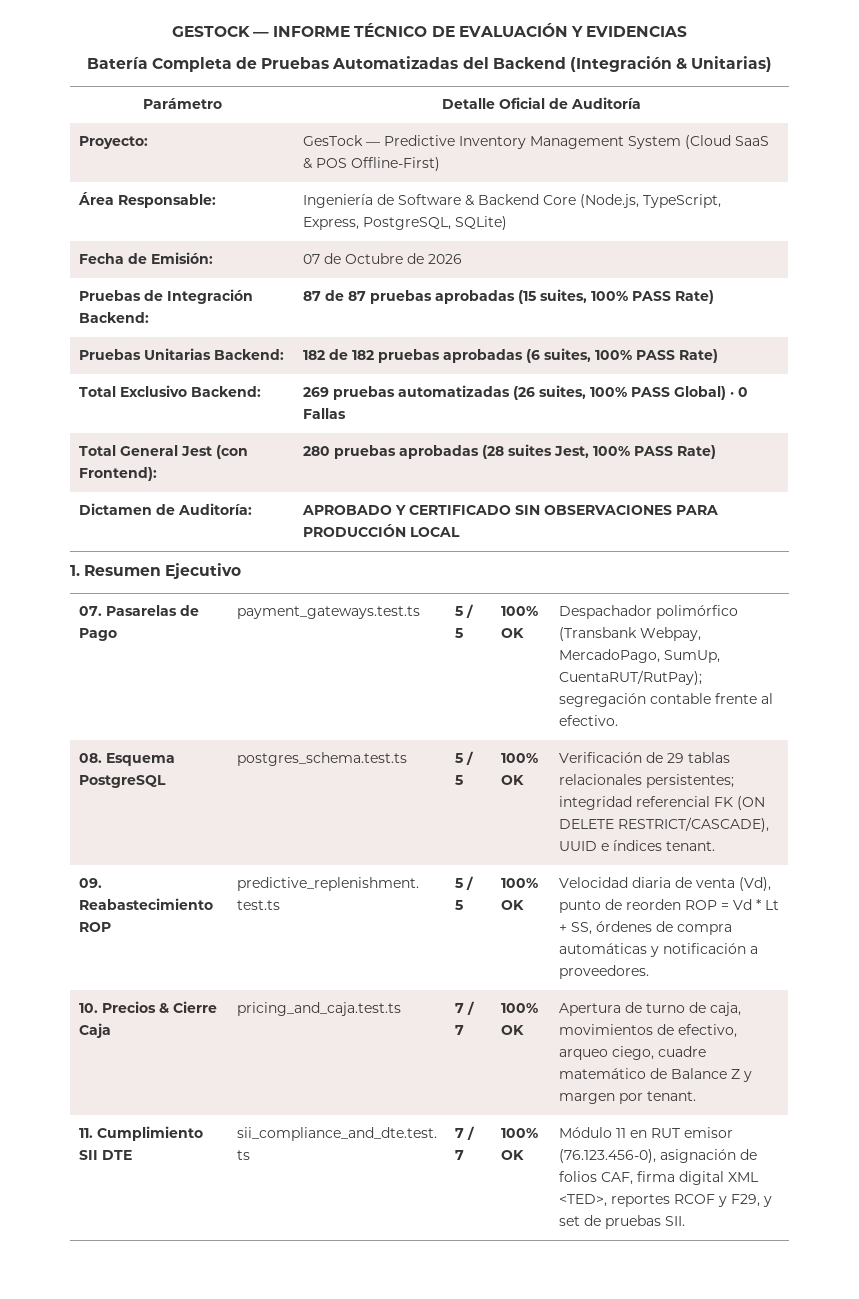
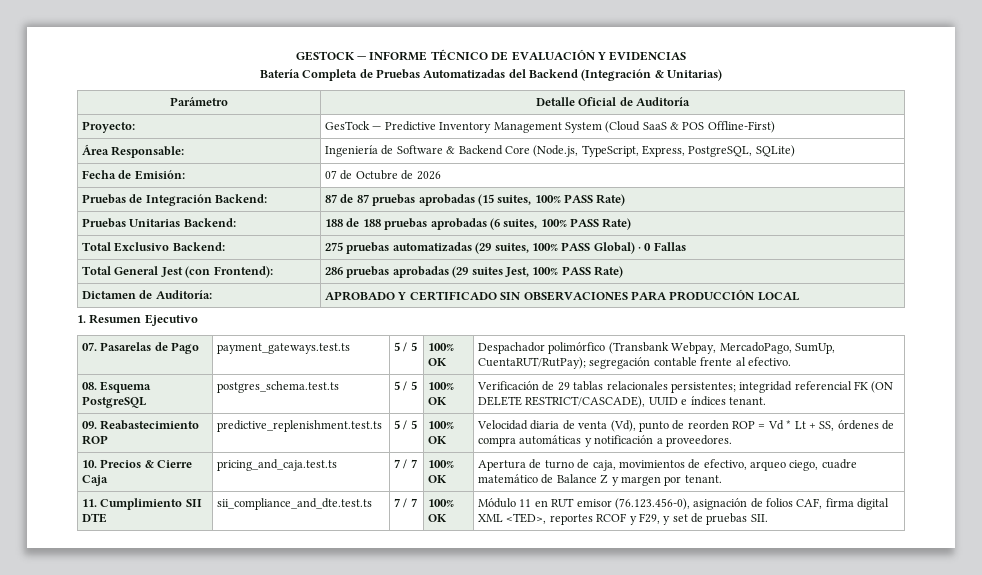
- Pruebas Unitarias Backend: | 182 de 182 pruebas aprobadas (6 suites, 100% PASS Rate)
+ Pruebas Unitarias Backend: | 188 de 188 pruebas aprobadas (6 suites, 100% PASS Rate)
- Total Exclusivo Backend: | 269 pruebas automatizadas (26 suites, 100% PASS Global) · 0 Fallas
+ Total Exclusivo Backend: | 275 pruebas automatizadas (29 suites, 100% PASS Global) · 0 Fallas
- Total General Jest (con Frontend): | 280 pruebas aprobadas (28 suites Jest, 100% PASS Rate)
+ Total General Jest (con Frontend): | 286 pruebas aprobadas (29 suites Jest, 100% PASS Rate)

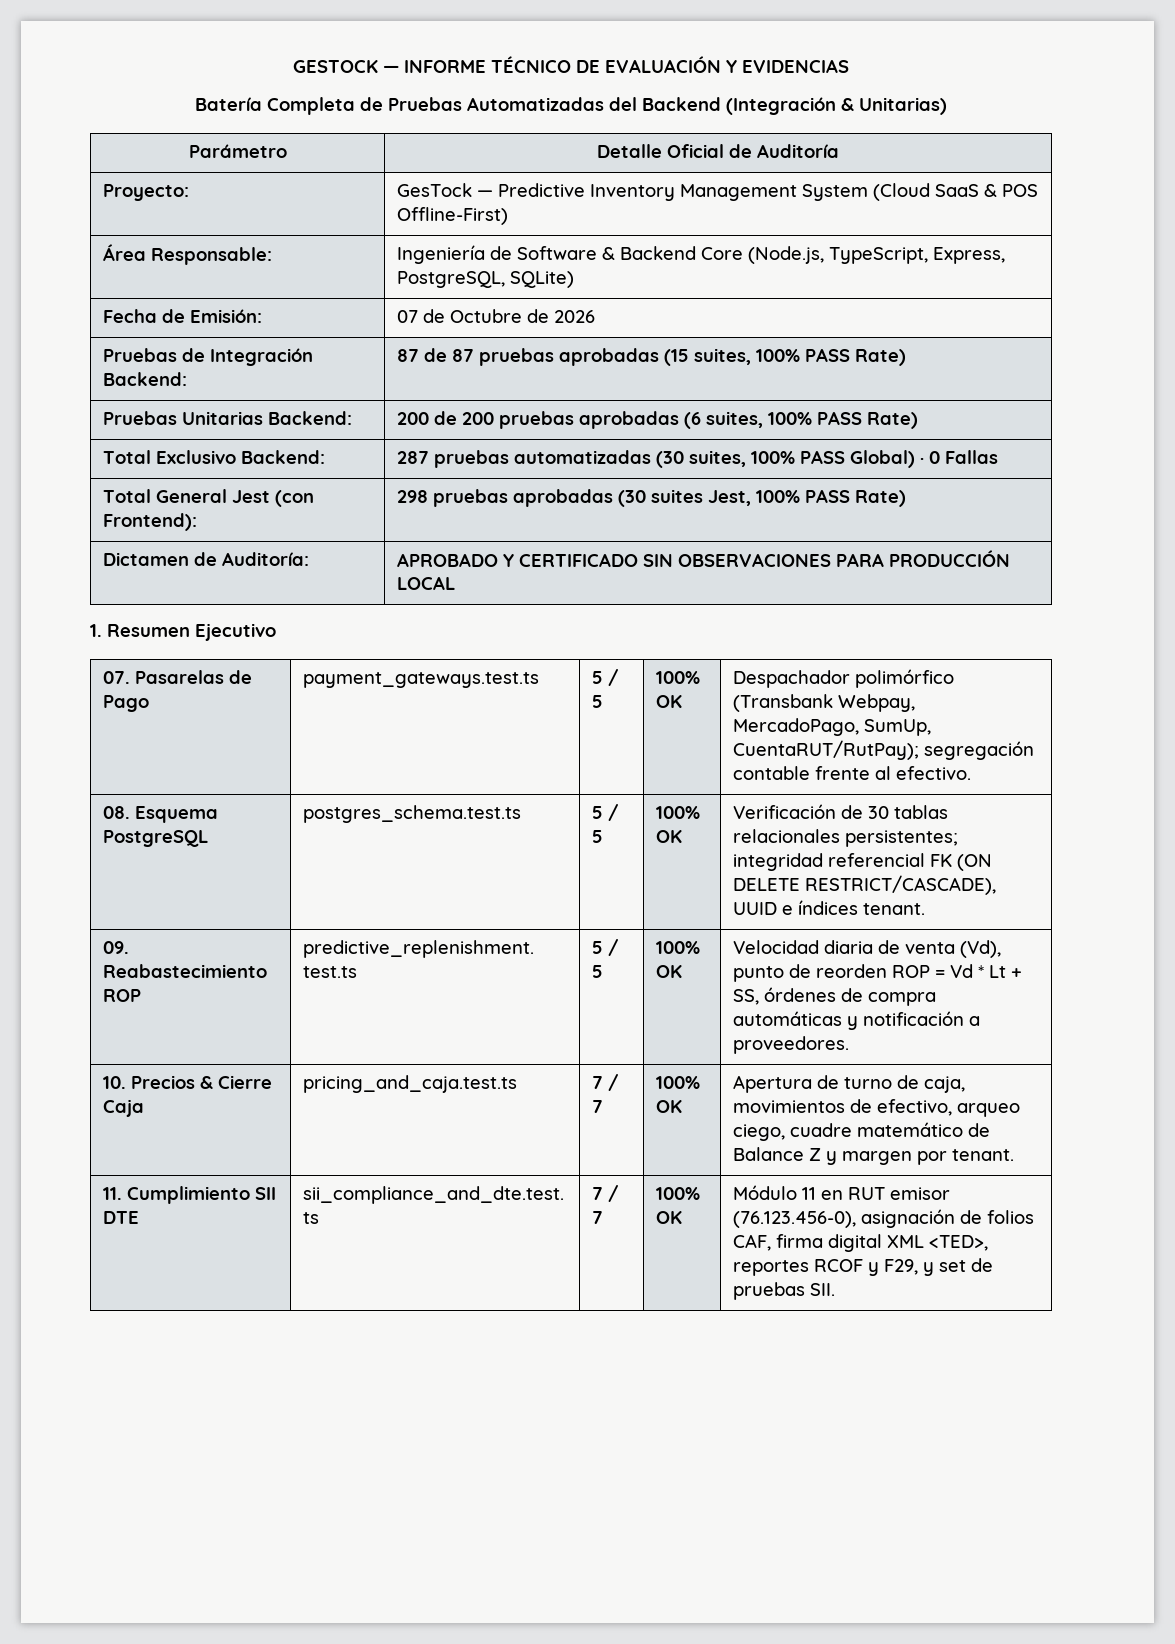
- Pruebas Unitarias Backend: | 188 de 188 pruebas aprobadas (6 suites, 100% PASS Rate)
+ Pruebas Unitarias Backend: | 200 de 200 pruebas aprobadas (6 suites, 100% PASS Rate)
- Total Exclusivo Backend: | 275 pruebas automatizadas (29 suites, 100% PASS Global) · 0 Fallas
+ Total Exclusivo Backend: | 287 pruebas automatizadas (30 suites, 100% PASS Global) · 0 Fallas
- Total General Jest (con Frontend): | 286 pruebas aprobadas (29 suites Jest, 100% PASS Rate)
+ Total General Jest (con Frontend): | 298 pruebas aprobadas (30 suites Jest, 100% PASS Rate)
- 08. Esquema PostgreSQL | postgres_schema.test.ts | 5 / 5 | 100% OK | Verificación de 29 tablas relacionales persistentes; integridad referencial FK (ON DELETE RESTRICT/CASCADE), UUID e índices tenant.
+ 08. Esquema PostgreSQL | postgres_schema.test.ts | 5 / 5 | 100% OK | Verificación de 30 tablas relacionales persistentes; integridad referencial FK (ON DELETE RESTRICT/CASCADE), UUID e índices tenant.

